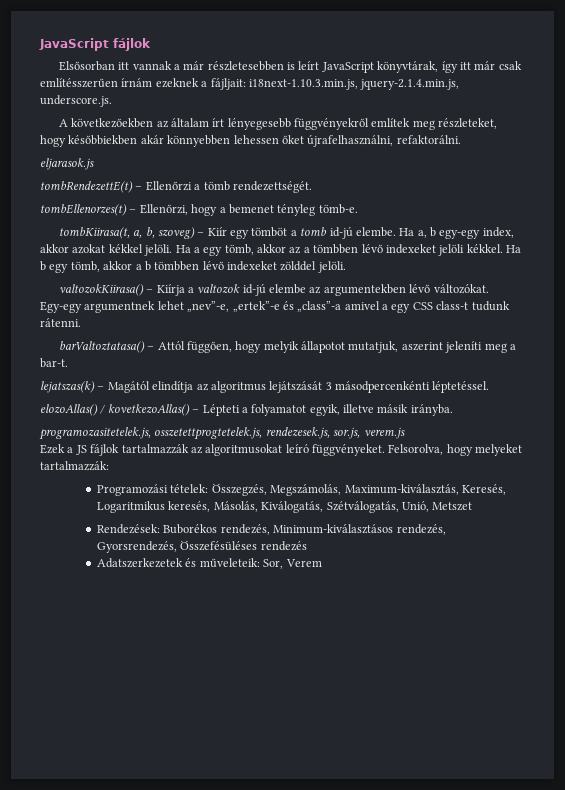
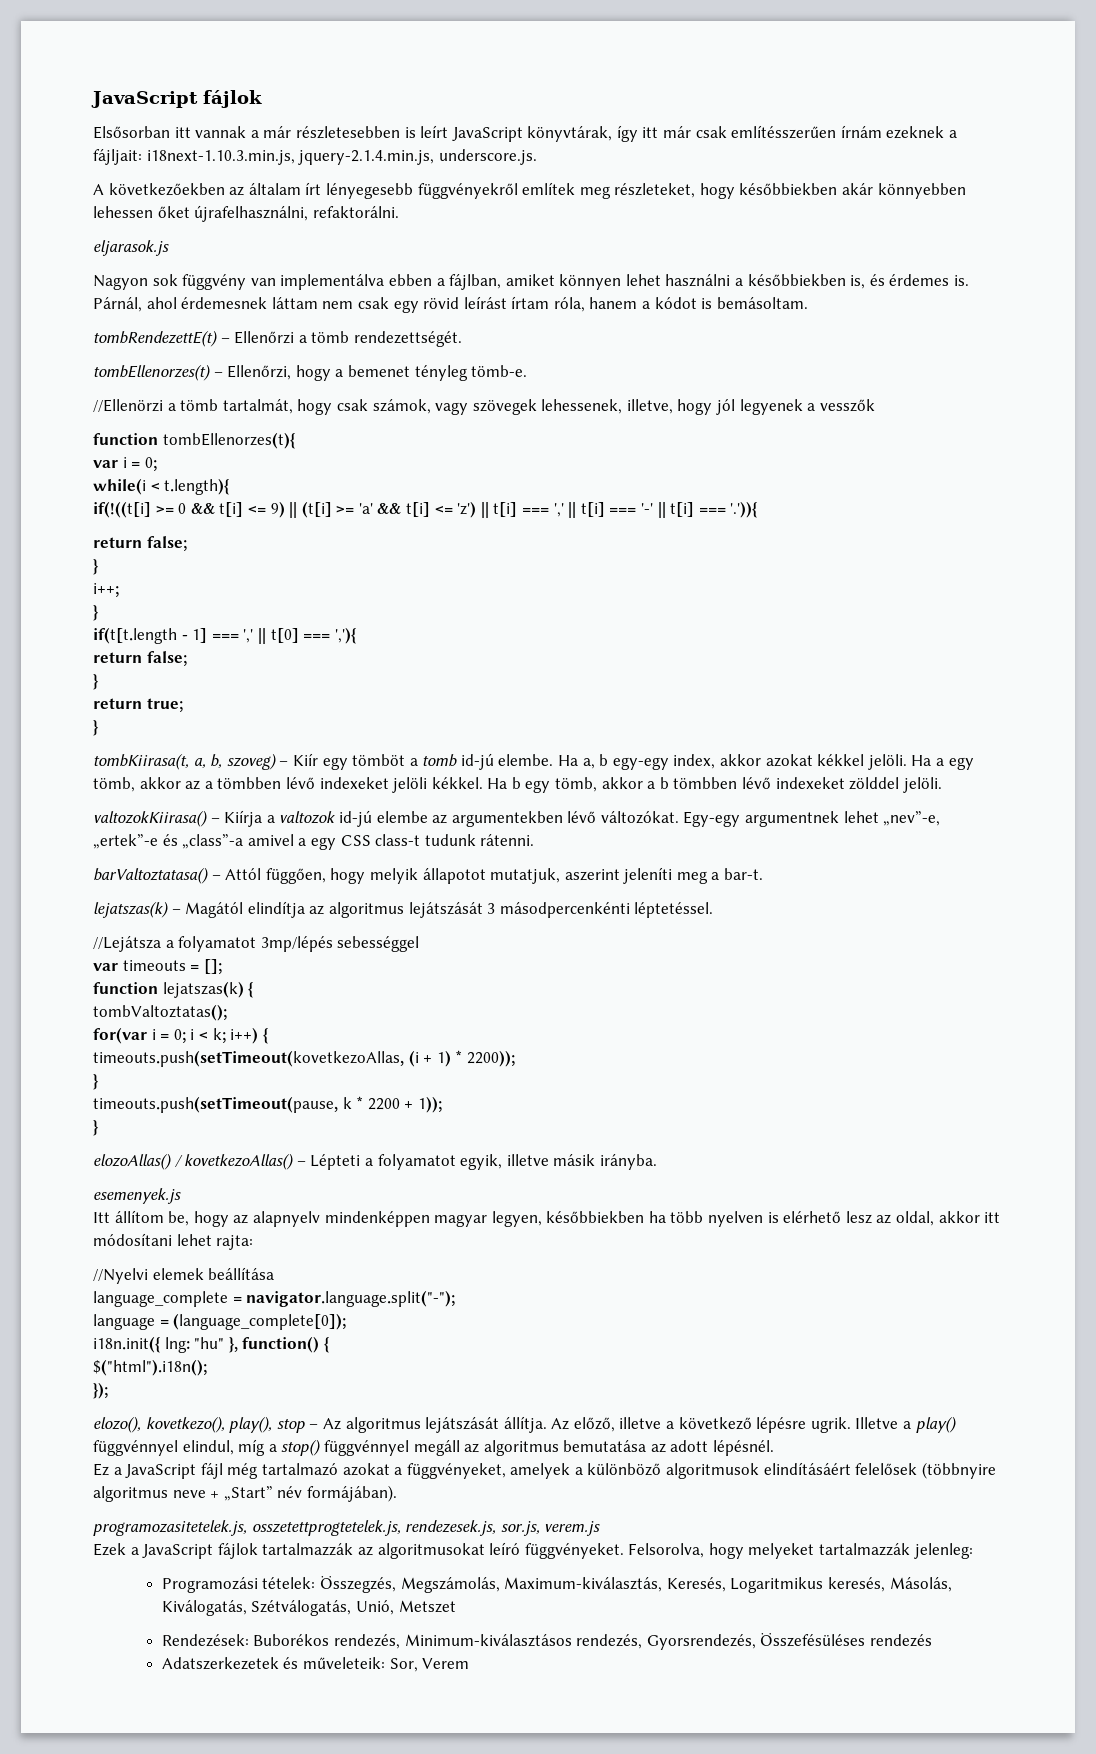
+ Nagyon sok függvény van implementálva ebben a fájlban, amiket könnyen lehet használni a későbbiekben is, és érdemes is. Párnál, ahol érdemesnek láttam nem csak egy rövid leírást írtam róla, hanem a kódot is bemásoltam.
+ //Ellenörzi a tömb tartalmát, hogy csak számok, vagy szövegek lehessenek, illetve, hogy jól legyenek a vesszők
+ function tombEllenorzes(t){
+ var i = 0;
+ while(i < t.length){
+ if(!((t[i] >= 0 && t[i] <= 9) || (t[i] >= 'a' && t[i] <= 'z') || t[i] === ',' || t[i] === '-' || t[i] === '.')){
+ return false;
+ }
+ i++;
+ }
+ if(t[t.length - 1] === ',' || t[0] === ','){
+ return false;
+ }
+ return true;
+ }
+ //Lejátsza a folyamatot 3mp/lépés sebességgel
+ var timeouts = [];
+ function lejatszas(k) {
+ tombValtoztatas();
+ for(var i = 0; i < k; i++) {
+ timeouts.push(setTimeout(kovetkezoAllas, (i + 1) * 2200));
+ }
+ timeouts.push(setTimeout(pause, k * 2200 + 1));
+ }
+ esemenyek.js
+ Itt állítom be, hogy az alapnyelv mindenképpen magyar legyen, későbbiekben ha több nyelven is elérhető lesz az oldal, akkor itt módosítani lehet rajta:
+ //Nyelvi elemek beállítása
+ language_complete = navigator.language.split("-");
+ language = (language_complete[0]);
+ i18n.init({ lng: "hu" }, function() {
+ $("html").i18n();
+ });
+ elozo(), kovetkezo(), play(), stop – Az algoritmus lejátszását állítja. Az előző, illetve a következő lépésre ugrik. Illetve a play() függvénnyel elindul, míg a stop() függvénnyel megáll az algoritmus bemutatása az adott lépésnél.
+ Ez a JavaScript fájl még tartalmazó azokat a függvényeket, amelyek a különböző algoritmusok elindításáért felelősek (többnyire algoritmus neve + „Start” név formájában).
- Ezek a JS fájlok tartalmazzák az algoritmusokat leíró függvényeket.
+ Ezek a JavaScript fájlok tartalmazzák az algoritmusokat leíró függvényeket.
- Felsorolva, hogy melyeket tartalmazzák:
+ Felsorolva, hogy melyeket tartalmazzák jelenleg:

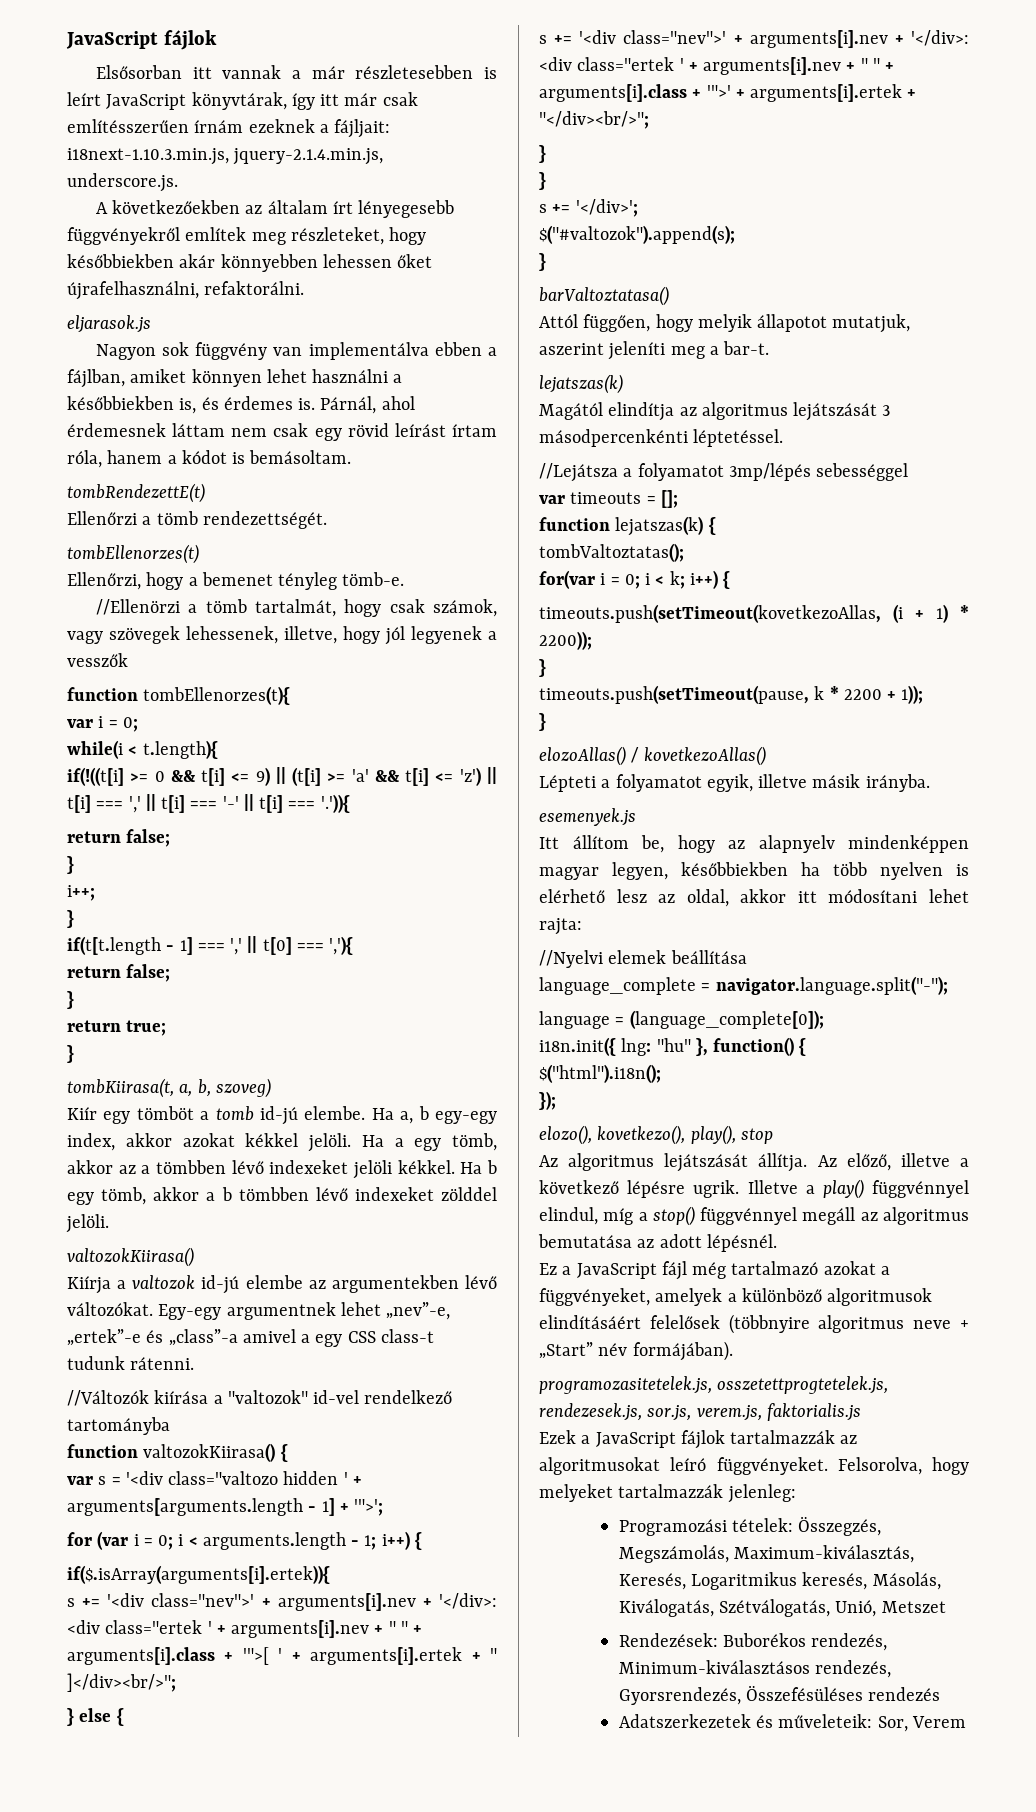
- tombRendezettE(t) – Ellenőrzi a tömb rendezettségét.
+ tombRendezettE(t)
+ Ellenőrzi a tömb rendezettségét.
- tombEllenorzes(t) – Ellenőrzi, hogy a bemenet tényleg tömb-e.
+ tombEllenorzes(t)
+ Ellenőrzi, hogy a bemenet tényleg tömb-e.
- tombKiirasa(t, a, b, szoveg) – Kiír egy tömböt a tomb id-jú elembe.
+ tombKiirasa(t, a, b, szoveg)
+ Kiír egy tömböt a tomb id-jú elembe.
  Ha b egy tömb, akkor a b tömbben lévő indexeket zölddel jelöli.
- valtozokKiirasa() – Kiírja a valtozok id-jú elembe az argumentekben lévő változókat.
+ valtozokKiirasa()
+ Kiírja a valtozok id-jú elembe az argumentekben lévő változókat.
+ //Változók kiírása a "valtozok" id-vel rendelkező tartományba
+ function valtozokKiirasa() {
+ var s = '<div class="valtozo hidden ' + arguments[arguments.length - 1] + '">';
+ for (var i = 0; i < arguments.length - 1; i++) {
+ if($.isArray(arguments[i].ertek)){
+ s += '<div class="nev">' + arguments[i].nev + '</div>: <div class="ertek ' + arguments[i].nev + " " + arguments[i].class + '">[ ' + arguments[i].ertek + " ]</div><br/>";
+ } else {
+ s += '<div class="nev">' + arguments[i].nev + '</div>: <div class="ertek ' + arguments[i].nev + " " + arguments[i].class + '">' + arguments[i].ertek + "</div><br/>";
+ }
+ }
+ s += '</div>';
+ $("#valtozok").append(s);
+ }
- barValtoztatasa() – Attól függően, hogy melyik állapotot mutatjuk, aszerint jeleníti meg a bar-t.
- lejatszas(k) – Magától elindítja az algoritmus lejátszását 3 másodpercenkénti léptetéssel.
+ barValtoztatasa()
+ Attól függően, hogy melyik állapotot mutatjuk, aszerint jeleníti meg a bar-t.
+ lejatszas(k)
+ Magától elindítja az algoritmus lejátszását 3 másodpercenkénti léptetéssel.
- elozoAllas() / kovetkezoAllas() – Lépteti a folyamatot egyik, illetve másik irányba.
+ elozoAllas() / kovetkezoAllas()
+ Lépteti a folyamatot egyik, illetve másik irányba.
- elozo(), kovetkezo(), play(), stop – Az algoritmus lejátszását állítja.
+ elozo(), kovetkezo(), play(), stop
+ Az algoritmus lejátszását állítja.
- programozasitetelek.js, osszetettprogtetelek.js, rendezesek.js, sor.js, verem.js
+ programozasitetelek.js, osszetettprogtetelek.js, rendezesek.js, sor.js, verem.js, faktorialis.js

